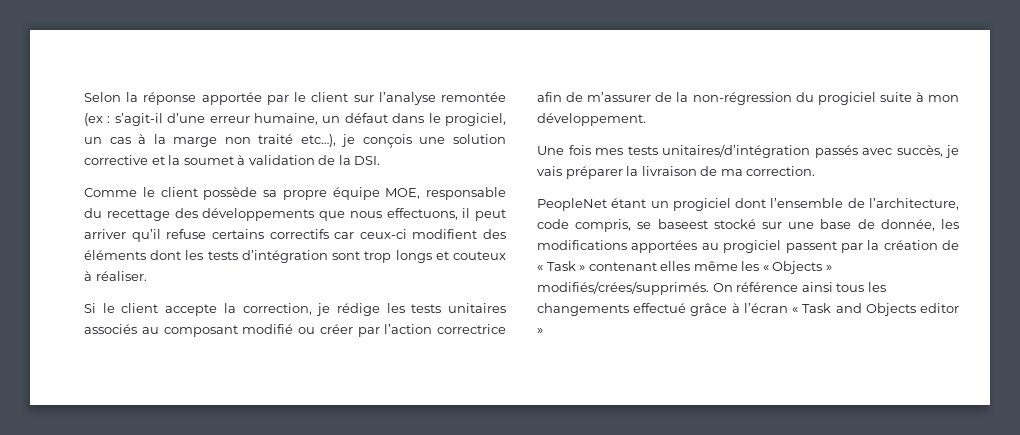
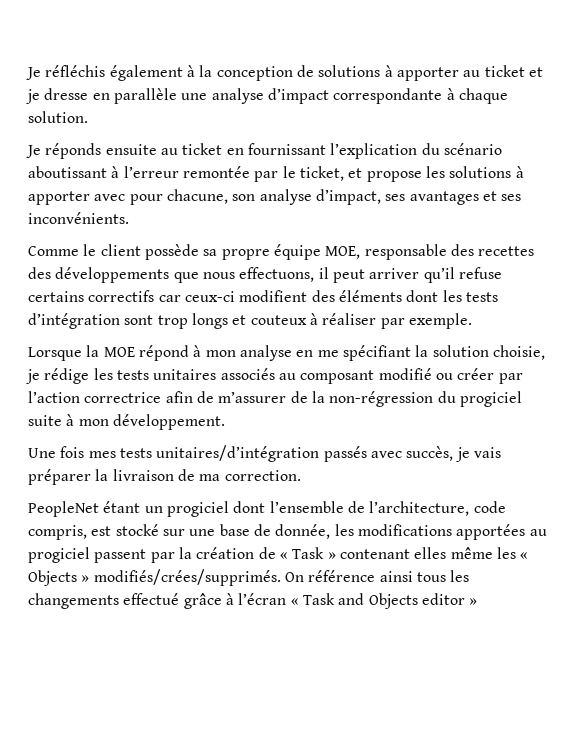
- Selon la réponse apportée par le client sur l’analyse remontée (ex : s’agit-il d’une erreur humaine, un défaut dans le progiciel, un cas à la marge non traité etc…), je conçois une solution corrective et la soumet à validation de la DSI.
+ Je réfléchis également à la conception de solutions à apporter au ticket et je dresse en parallèle une analyse d’impact correspondante à chaque solution.
+ Je réponds ensuite au ticket en fournissant l’explication du scénario aboutissant à l’erreur remontée par le ticket, et propose les solutions à apporter avec pour chacune, son analyse d’impact, ses avantages et ses inconvénients.
- Comme le client possède sa propre équipe MOE, responsable du recettage des développements que nous effectuons, il peut arriver qu’il refuse certains correctifs car ceux-ci modifient des éléments dont les tests d’intégration sont trop longs et couteux à réaliser.
- Si le client accepte la correction, je rédige les tests unitaires associés au composant modifié ou créer par l’action correctrice afin de m’assurer de la non-régression du progiciel suite à mon développement.
+ Comme le client possède sa propre équipe MOE, responsable des recettes des développements que nous effectuons, il peut arriver qu’il refuse certains correctifs car ceux-ci modifient des éléments dont les tests d’intégration sont trop longs et couteux à réaliser par exemple.
+ Lorsque la MOE répond à mon analyse en me spécifiant la solution choisie, je rédige les tests unitaires associés au composant modifié ou créer par l’action correctrice afin de m’assurer de la non-régression du progiciel suite à mon développement.
- PeopleNet étant un progiciel dont l’ensemble de l’architecture, code compris, se baseest stocké sur une base de donnée, les modifications apportées au progiciel passent par la création de « Task » contenant elles même les « Objects » modifiés/crées/supprimés.
+ PeopleNet étant un progiciel dont l’ensemble de l’architecture, code compris, est stocké sur une base de donnée, les modifications apportées au progiciel passent par la création de « Task » contenant elles même les « Objects » modifiés/crées/supprimés.

